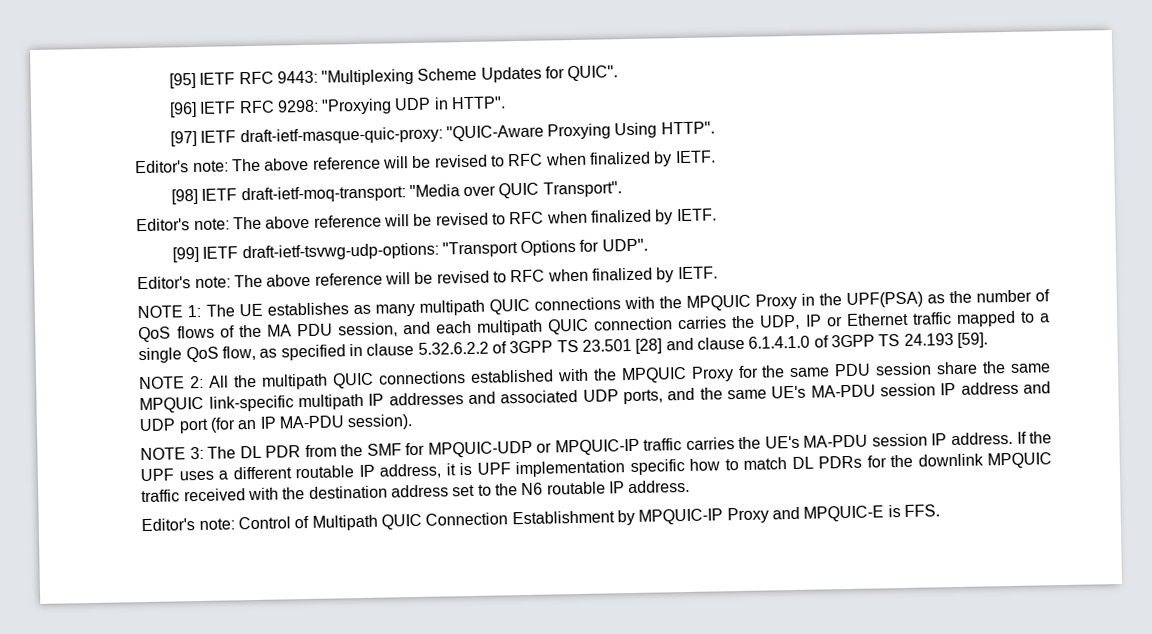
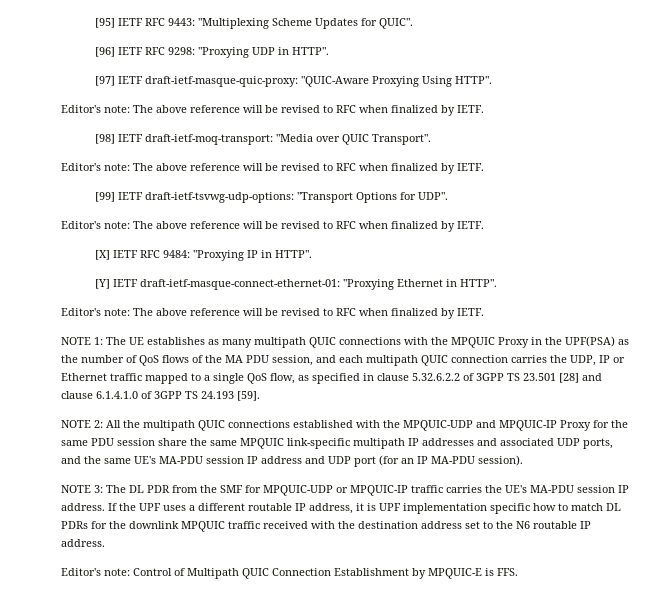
+ [X] IETF RFC 9484: "Proxying IP in HTTP".
+ [Y] IETF draft-ietf-masque-connect-ethernet-01: "Proxying Ethernet in HTTP".
+ Editor's note: The above reference will be revised to RFC when finalized by IETF.
- NOTE 2: All the multipath QUIC connections established with the MPQUIC Proxy for the same PDU session share the same MPQUIC link-specific multipath IP addresses and associated UDP ports, and the same UE's MA-PDU session IP address and UDP port (for an IP MA-PDU session).
+ NOTE 2: All the multipath QUIC connections established with the MPQUIC-UDP and MPQUIC-IP Proxy for the same PDU session share the same MPQUIC link-specific multipath IP addresses and associated UDP ports, and the same UE's MA-PDU session IP address and UDP port (for an IP MA-PDU session).
- Editor's note: Control of Multipath QUIC Connection Establishment by MPQUIC-IP Proxy and MPQUIC-E is FFS.
+ Editor's note: Control of Multipath QUIC Connection Establishment by MPQUIC-E is FFS.

